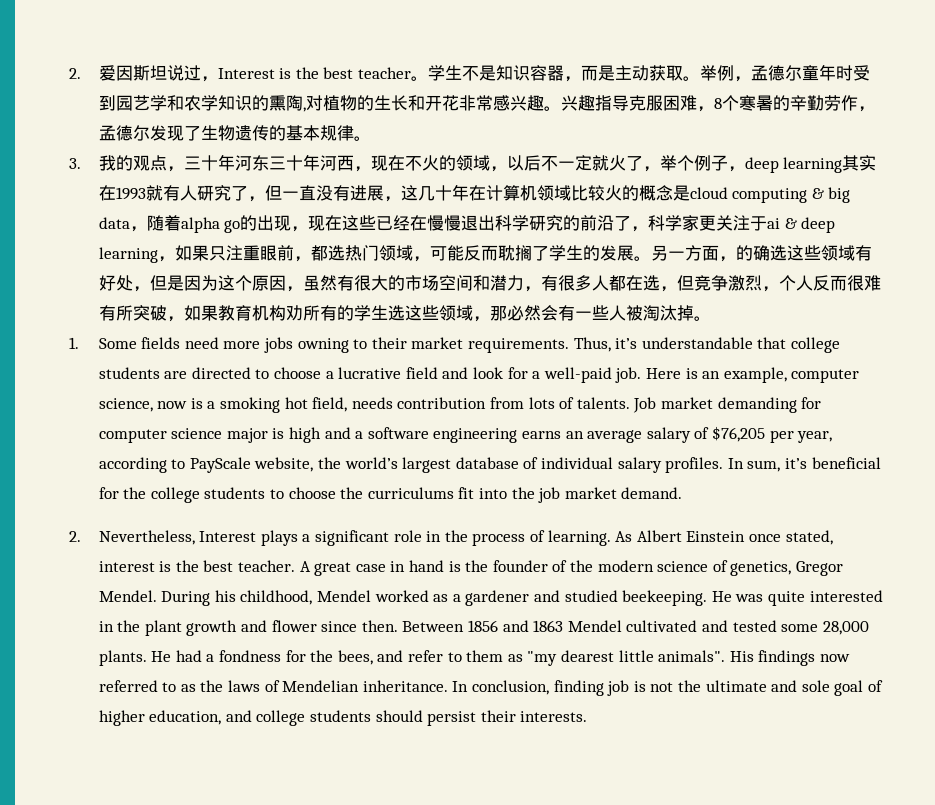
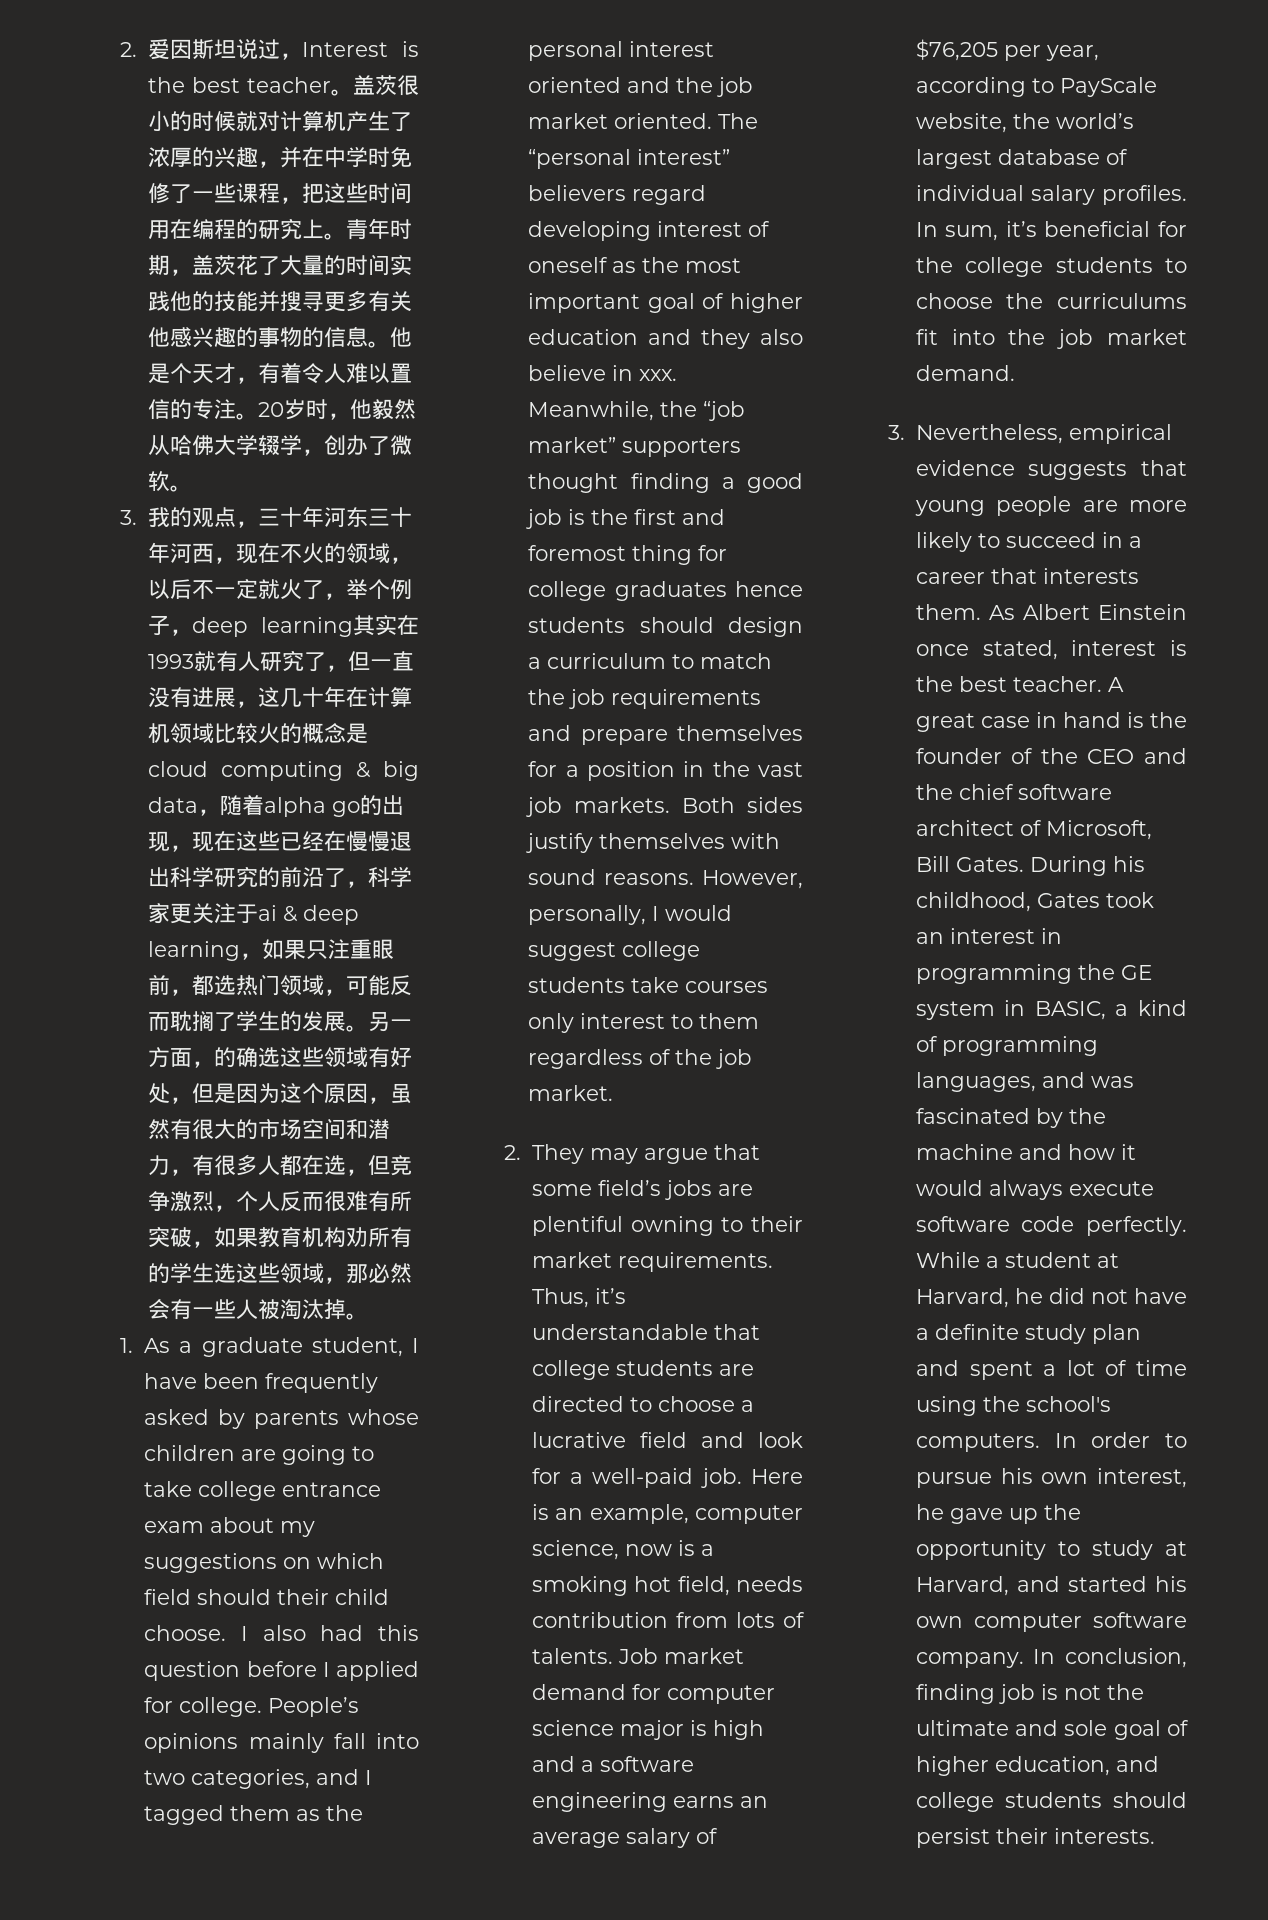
- 学生不是知识容器，而是主动获取。举例，孟德尔童年时受到园艺学和农学知识的熏陶,对植物的生长和开花非常感兴趣。兴趣指导克服困难，8个寒暑的辛勤劳作，孟德尔发现了生物遗传的基本规律。
+ 盖茨很小的时候就对计算机产生了浓厚的兴趣，并在中学时免修了一些课程，把这些时间用在编程的研究上。青年时期，盖茨花了大量的时间实践他的技能并搜寻更多有关他感兴趣的事物的信息。他是个天才，有着令人难以置信的专注。20岁时，他毅然从哈佛大学辍学，创办了微软。
- 1. Some fields need more jobs owning to their market requirements.
+ 1. As a graduate student, I have been frequently asked by parents whose children are going to take college entrance exam about my suggestions on which field should their child choose. I also had this question before I applied for college. People’s opinions mainly fall into two categories, and I tagged them as the personal interest oriented and the job market oriented. The “personal interest” believers regard developing interest of oneself as the most important goal of higher education and they also believe in xxx. Meanwhile, the “job market” supporters thought finding a good job is the first and foremost thing for college graduates hence students should design a curriculum to match the job requirements and prepare themselves for a position in the vast job markets. Both sides justify themselves with sound reasons. However, personally, I would suggest college students take courses only interest to them regardless of the job market.
+ 2. They may argue that some field’s jobs are plentiful owning to their market requirements.
- Job market demanding for computer science major is high and a software engineering earns an average salary of $76,205 per year, according to PayScale website, the world’s largest database of individual salary profiles.
+ Job market demand for computer science major is high and a software engineering earns an average salary of $76,205 per year, according to PayScale website, the world’s largest database of individual salary profiles.
- 2. Nevertheless, Interest plays a significant role in the process of learning.
+ 3. Nevertheless, empirical evidence suggests that young people are more likely to succeed in a career that interests them.
- A great case in hand is the founder of the modern science of genetics, Gregor Mendel. During his childhood, Mendel worked as a gardener and studied beekeeping. He was quite interested in the plant growth and flower since then. Between 1856 and 1863 Mendel cultivated and tested some 28,000 plants. He had a fondness for the bees, and refer to them as "my dearest little animals". His findings now referred to as the laws of Mendelian inheritance.
+ A great case in hand is the founder of the CEO and the chief software architect of Microsoft, Bill Gates. During his childhood, Gates took an interest in programming the GE system in BASIC, a kind of programming languages, and was fascinated by the machine and how it would always execute software code perfectly. While a student at Harvard, he did not have a definite study plan and spent a lot of time using the school's computers. In order to pursue his own interest, he gave up the opportunity to study at Harvard, and started his own computer software company.

